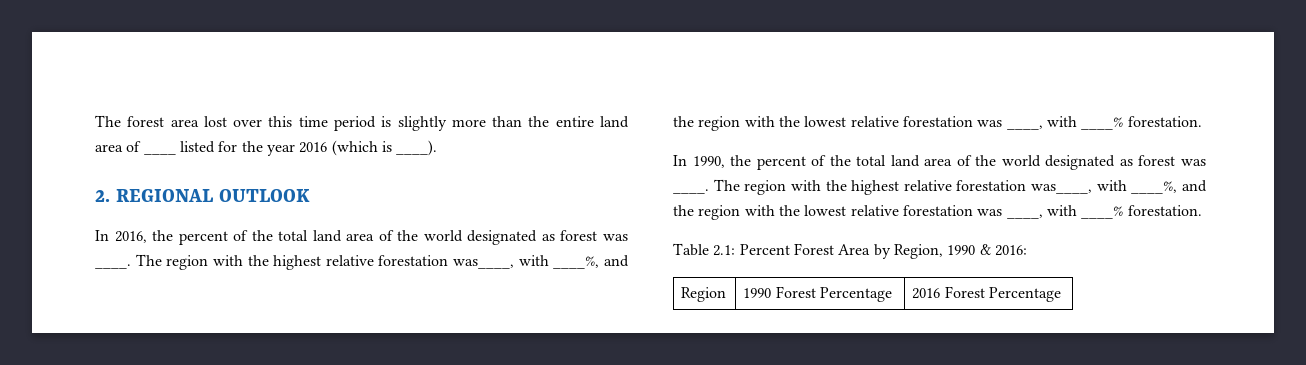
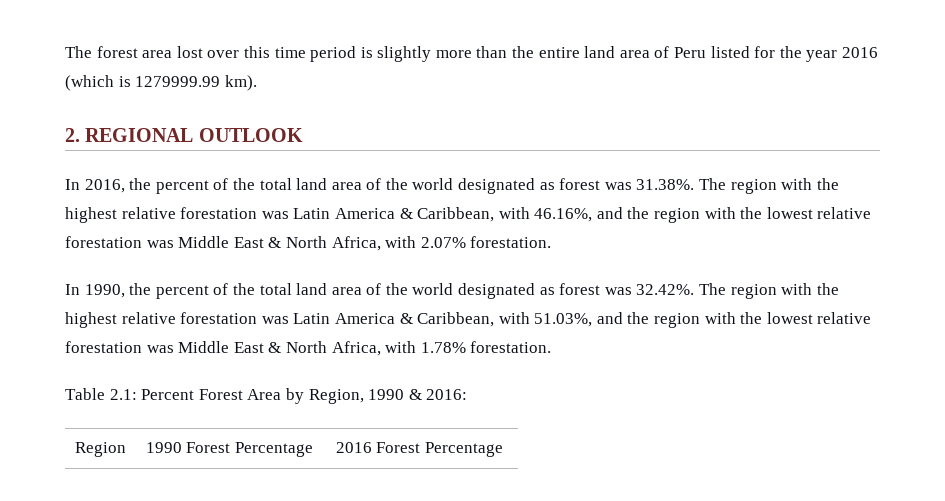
- The forest area lost over this time period is slightly more than the entire land area of ____ listed for the year 2016 (which is ____).
+ The forest area lost over this time period is slightly more than the entire land area of Peru listed for the year 2016 (which is 1279999.99 km).
- In 2016, the percent of the total land area of the world designated as forest was ____. The region with the highest relative forestation was____, with ____%, and the region with the lowest relative forestation was ____, with ____% forestation.
+ In 2016, the percent of the total land area of the world designated as forest was 31.38%. The region with the highest relative forestation was Latin America & Caribbean, with 46.16%, and the region with the lowest relative forestation was Middle East & North Africa, with 2.07% forestation.
- In 1990, the percent of the total land area of the world designated as forest was ____. The region with the highest relative forestation was____, with ____%, and the region with the lowest relative forestation was ____, with ____% forestation.
+ In 1990, the percent of the total land area of the world designated as forest was 32.42%. The region with the highest relative forestation was Latin America & Caribbean, with 51.03%, and the region with the lowest relative forestation was Middle East & North Africa, with 1.78% forestation.

